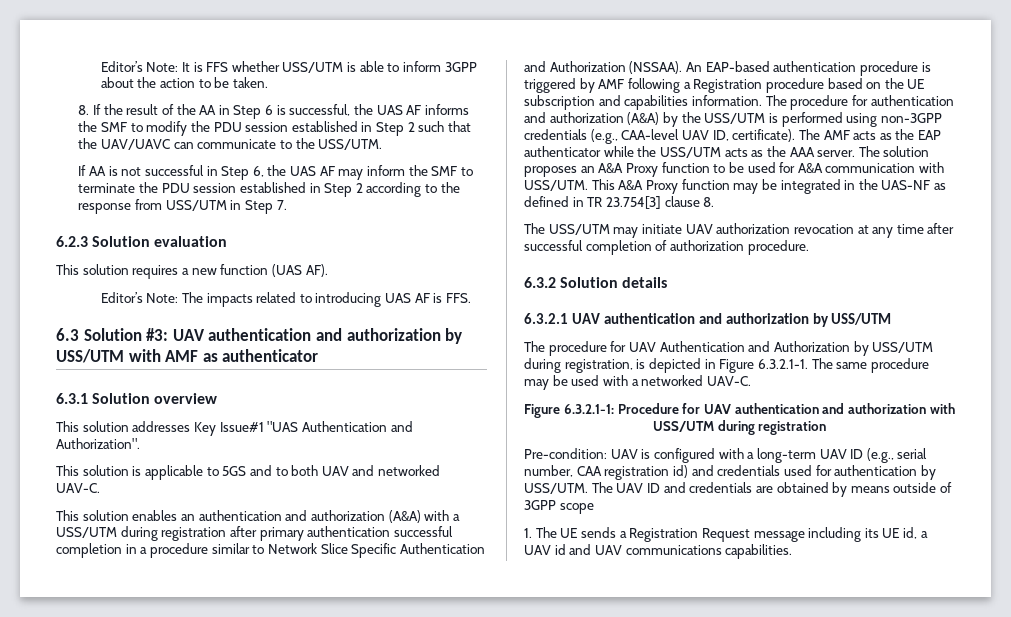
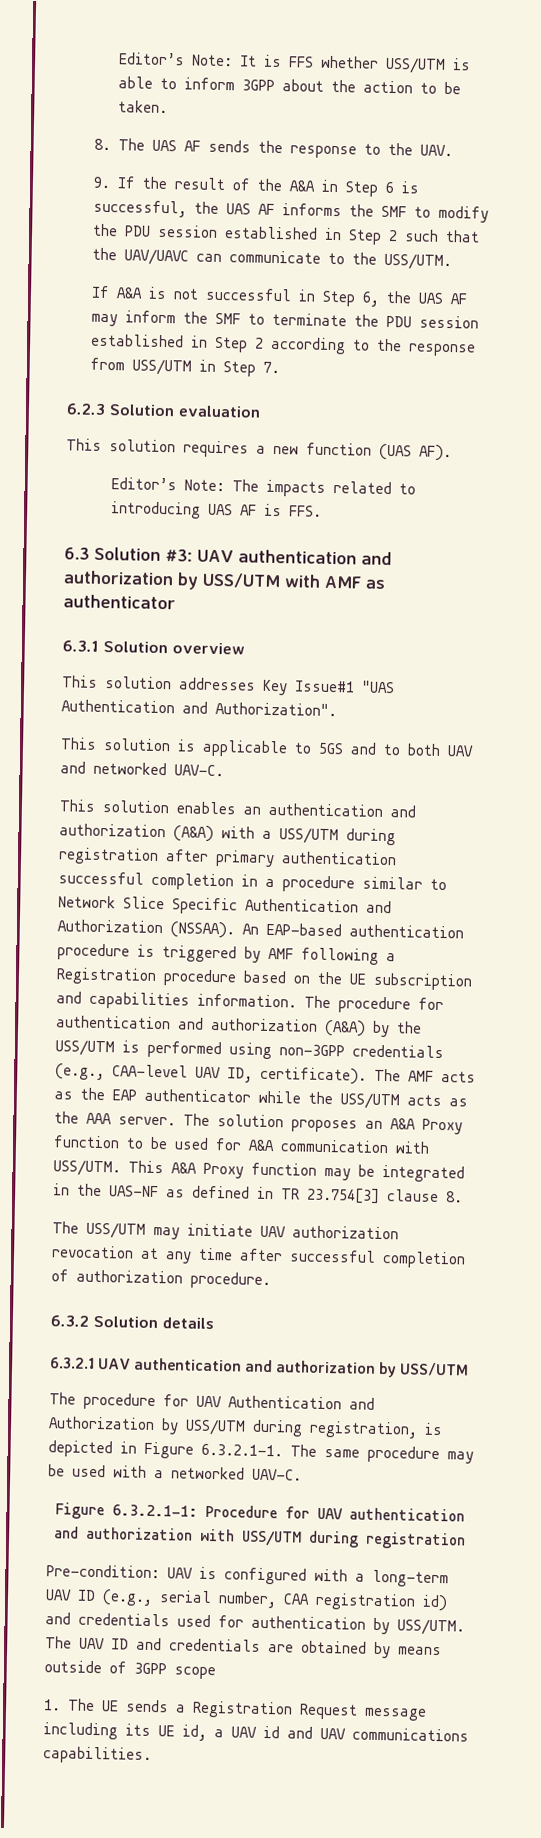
- 8. If the result of the AA in Step 6 is successful, the UAS AF informs the SMF to modify the PDU session established in Step 2 such that the UAV/UAVC can communicate to the USS/UTM.
+ 8. The UAS AF sends the response to the UAV.
+ 9. If the result of the A&A in Step 6 is successful, the UAS AF informs the SMF to modify the PDU session established in Step 2 such that the UAV/UAVC can communicate to the USS/UTM.
- If AA is not successful in Step 6, the UAS AF may inform the SMF to terminate the PDU session established in Step 2 according to the response from USS/UTM in Step 7.
+ If A&A is not successful in Step 6, the UAS AF may inform the SMF to terminate the PDU session established in Step 2 according to the response from USS/UTM in Step 7.

